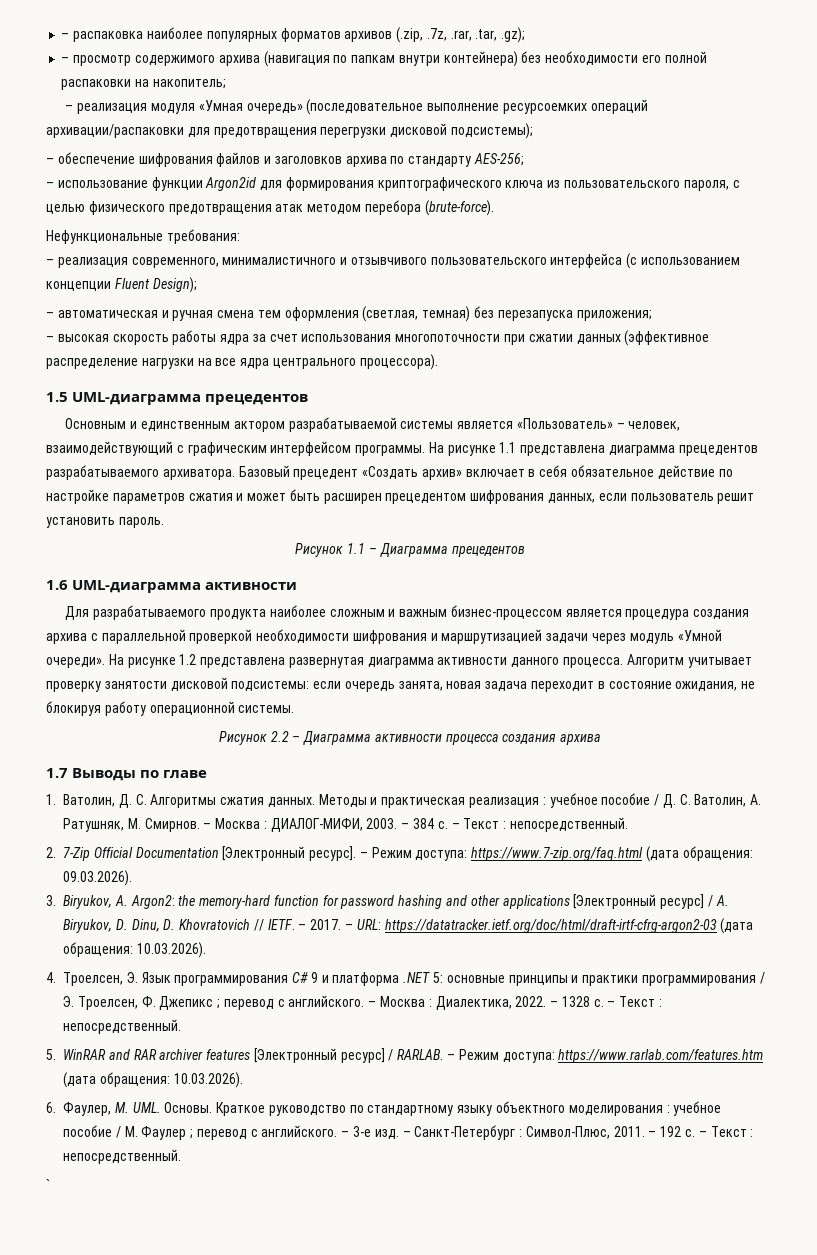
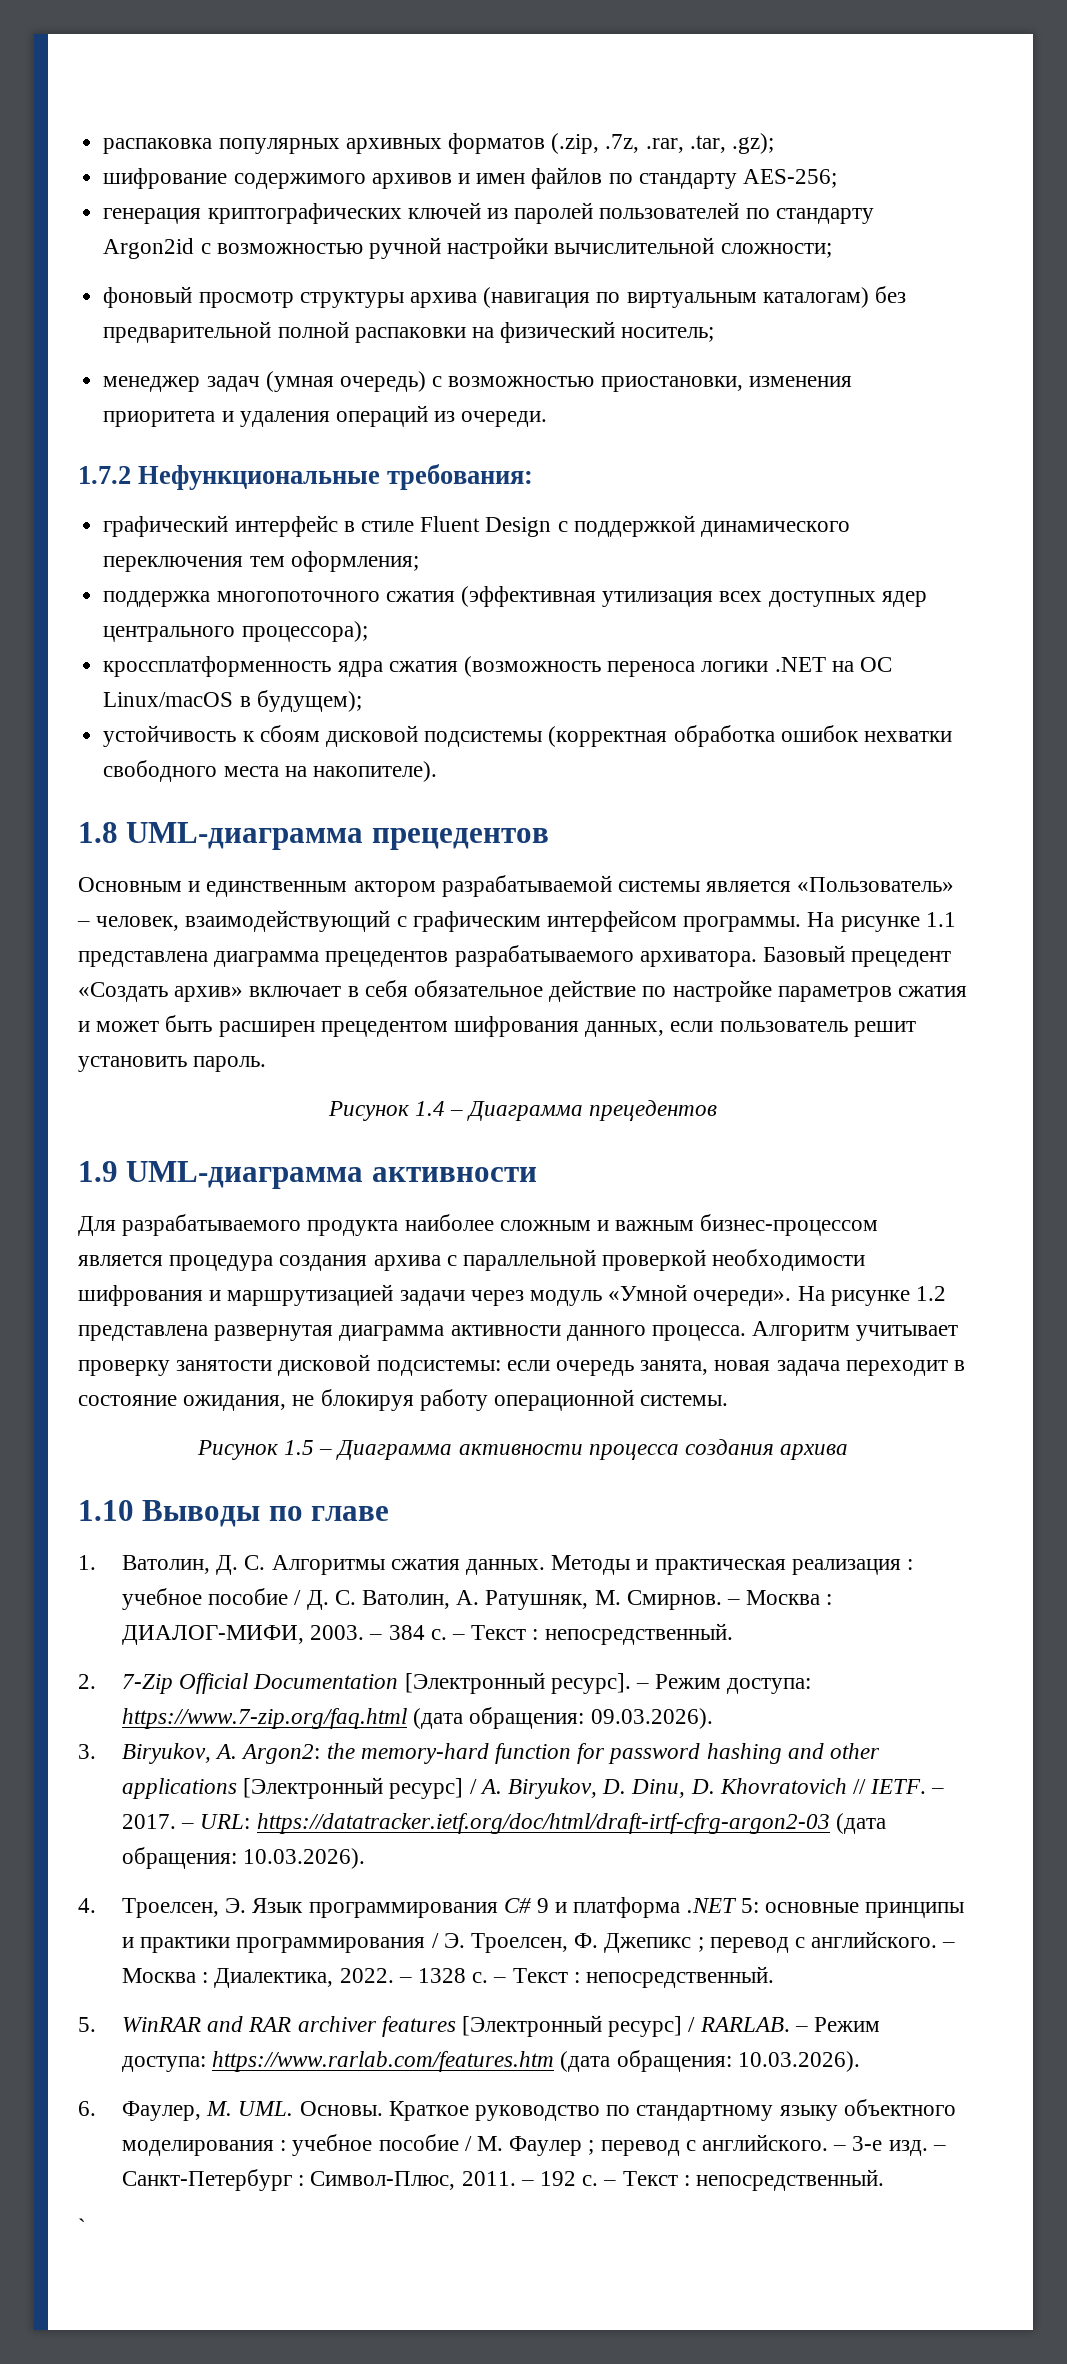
- – распаковка наиболее популярных форматов архивов (.zip, .7z, .rar, .tar, .gz);
+ распаковка популярных архивных форматов (.zip, .7z, .rar, .tar, .gz);
- – просмотр содержимого архива (навигация по папкам внутри контейнера) без необходимости его полной распаковки на накопитель;
- – реализация модуля «Умная очередь» (последовательное выполнение ресурсоемких операций архивации/распаковки для предотвращения перегрузки дисковой подсистемы);
- – обеспечение шифрования файлов и заголовков архива по стандарту AES-256;
- – использование функции Argon2id для формирования криптографического ключа из пользовательского пароля, с целью физического предотвращения атак методом перебора (brute-force).
- Нефункциональные требования:
- – реализация современного, минималистичного и отзывчивого пользовательского интерфейса (с использованием концепции Fluent Design);
- – автоматическая и ручная смена тем оформления (светлая, темная) без перезапуска приложения;
- – высокая скорость работы ядра за счет использования многопоточности при сжатии данных (эффективное распределение нагрузки на все ядра центрального процессора).
- 1.5 UML-диаграмма прецедентов
+ шифрование содержимого архивов и имен файлов по стандарту AES-256;
+ генерация криптографических ключей из паролей пользователей по стандарту Argon2id с возможностью ручной настройки вычислительной сложности;
+ фоновый просмотр структуры архива (навигация по виртуальным каталогам) без предварительной полной распаковки на физический носитель;
+ менеджер задач (умная очередь) с возможностью приостановки, изменения приоритета и удаления операций из очереди.
+ 1.7.2 Нефункциональные требования:
+ графический интерфейс в стиле Fluent Design с поддержкой динамического переключения тем оформления;
+ поддержка многопоточного сжатия (эффективная утилизация всех доступных ядер центрального процессора);
+ кроссплатформенность ядра сжатия (возможность переноса логики .NET на ОС Linux/macOS в будущем);
+ устойчивость к сбоям дисковой подсистемы (корректная обработка ошибок нехватки свободного места на накопителе).
+ 1.8 UML-диаграмма прецедентов
- Рисунок 1.1 – Диаграмма прецедентов
+ Рисунок 1.4 – Диаграмма прецедентов
- 1.6 UML-диаграмма активности
+ 1.9 UML-диаграмма активности
- Рисунок 2.2 – Диаграмма активности процесса создания архива
+ Рисунок 1.5 – Диаграмма активности процесса создания архива
- 1.7 Выводы по главе
+ 1.10 Выводы по главе

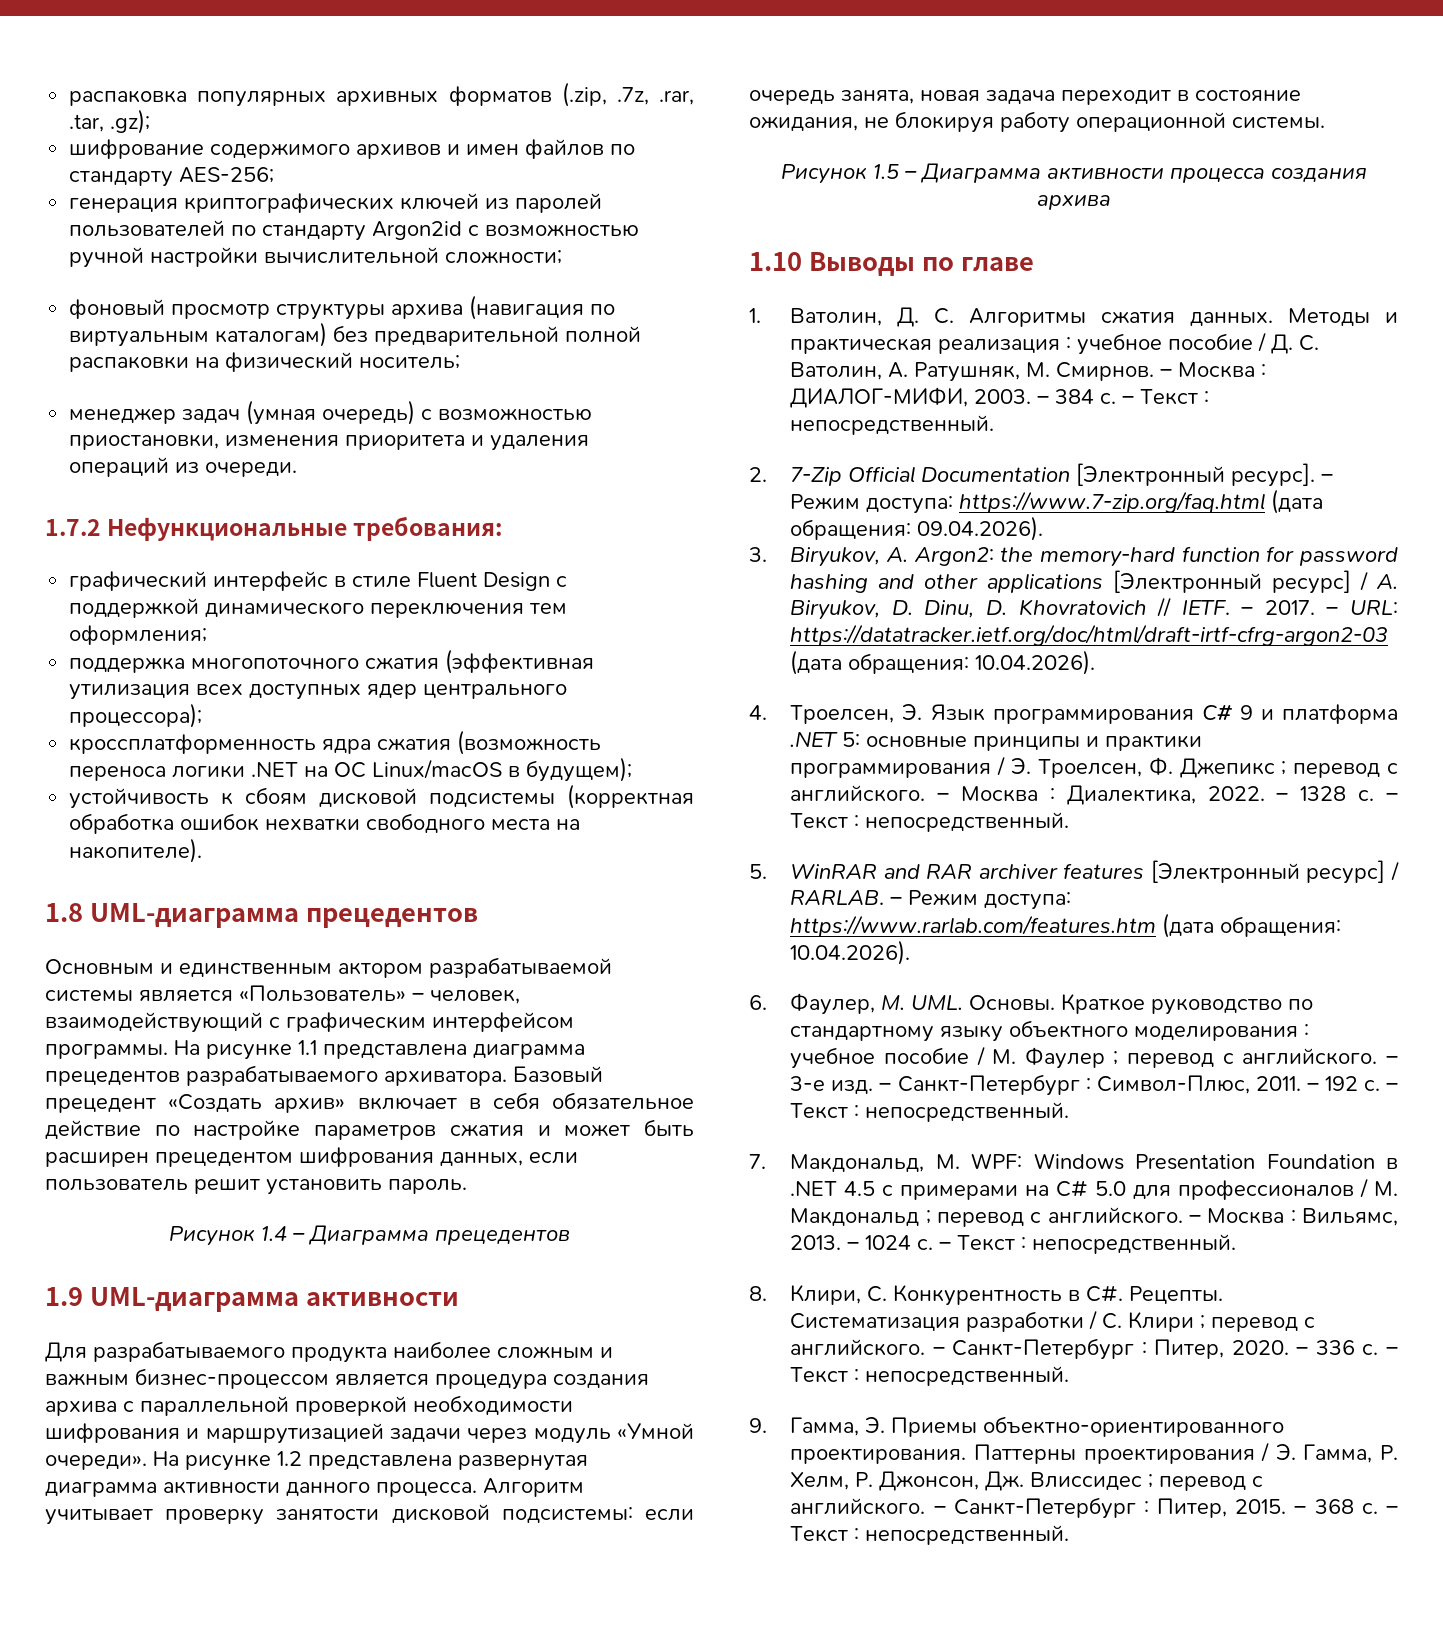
- – Режим доступа: https://www.7-zip.org/faq.html (дата обращения: 09.03.2026).
+ – Режим доступа: https://www.7-zip.org/faq.html (дата обращения: 09.04.2026).
- – URL: https://datatracker.ietf.org/doc/html/draft-irtf-cfrg-argon2-03 (дата обращения: 10.03.2026).
+ – URL: https://datatracker.ietf.org/doc/html/draft-irtf-cfrg-argon2-03 (дата обращения: 10.04.2026).
- – Режим доступа: https://www.rarlab.com/features.htm (дата обращения: 10.03.2026).
+ – Режим доступа: https://www.rarlab.com/features.htm (дата обращения: 10.04.2026).
- `
+ 7. Макдональд, М. WPF: Windows Presentation Foundation в .NET 4.5 с примерами на C# 5.0 для профессионалов / М. Макдональд ; перевод с английского. – Москва : Вильямс, 2013. – 1024 с. – Текст : непосредственный.
+ 8. Клири, С. Конкурентность в C#. Рецепты. Систематизация разработки / С. Клири ; перевод с английского. – Санкт-Петербург : Питер, 2020. – 336 с. – Текст : непосредственный.
+ 9. Гамма, Э. Приемы объектно-ориентированного проектирования. Паттерны проектирования / Э. Гамма, Р. Хелм, Р. Джонсон, Дж. Влиссидес ; перевод с английского. – Санкт-Петербург : Питер, 2015. – 368 с. – Текст : непосредственный.

